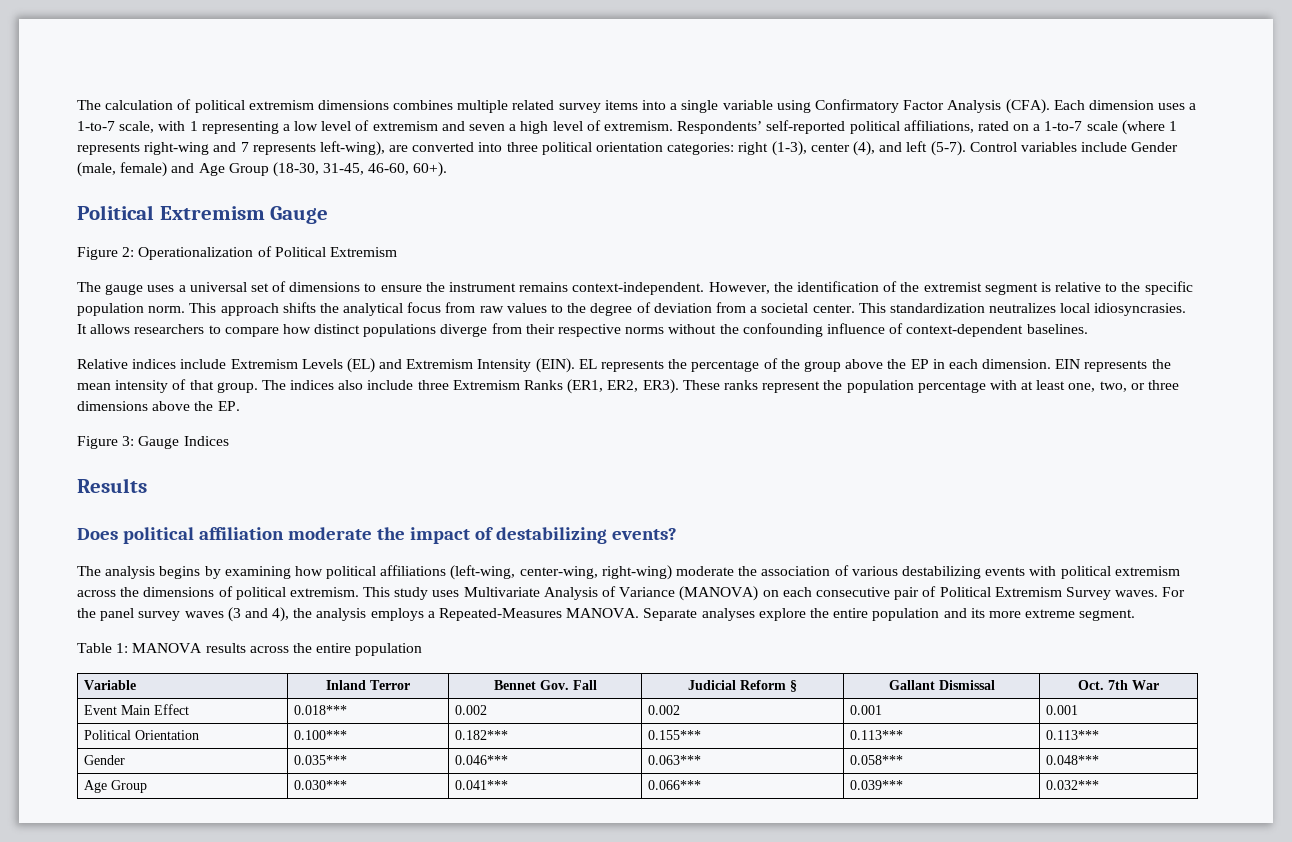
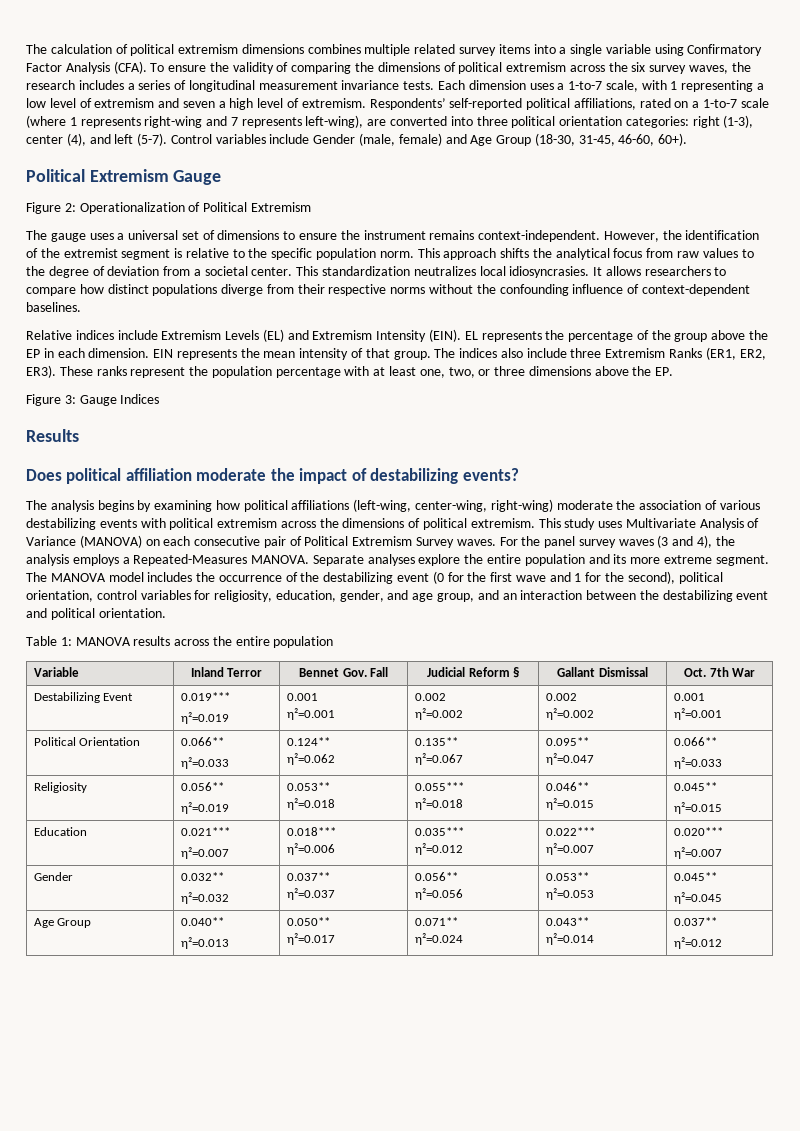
+ To ensure the validity of comparing the dimensions of political extremism across the six survey waves, the research includes a series of longitudinal measurement invariance tests.
+ The MANOVA model includes the occurrence of the destabilizing event (0 for the first wave and 1 for the second), political orientation, control variables for religiosity, education, gender, and age group, and an interaction between the destabilizing event and political orientation.
- Event Main Effect | 0.018*** | 0.002 | 0.002 | 0.001 | 0.001
+ Destabilizing Event | 0.019***
+ η²=0.019 | 0.001
+ η²=0.001 | 0.002
+ η²=0.002 | 0.002
+ η²=0.002 | 0.001
+ η²=0.001
- Political Orientation | 0.100*** | 0.182*** | 0.155*** | 0.113*** | 0.113***
- Gender | 0.035*** | 0.046*** | 0.063*** | 0.058*** | 0.048***
- Age Group | 0.030*** | 0.041*** | 0.066*** | 0.039*** | 0.032***
+ Political Orientation | 0.066**
+ η²=0.033 | 0.124**
+ η²=0.062 | 0.135**
+ η²=0.067 | 0.095**
+ η²=0.047 | 0.066**
+ η²=0.033
+ Religiosity | 0.056**
+ η²=0.019 | 0.053**
+ η²=0.018 | 0.055***
+ η²=0.018 | 0.046**
+ η²=0.015 | 0.045**
+ η²=0.015
+ Education | 0.021***
+ η²=0.007 | 0.018***
+ η²=0.006 | 0.035***
+ η²=0.012 | 0.022***
+ η²=0.007 | 0.020***
+ η²=0.007
+ Gender | 0.032**
+ η²=0.032 | 0.037**
+ η²=0.037 | 0.056**
+ η²=0.056 | 0.053**
+ η²=0.053 | 0.045**
+ η²=0.045
+ Age Group | 0.040**
+ η²=0.013 | 0.050**
+ η²=0.017 | 0.071**
+ η²=0.024 | 0.043**
+ η²=0.014 | 0.037**
+ η²=0.012

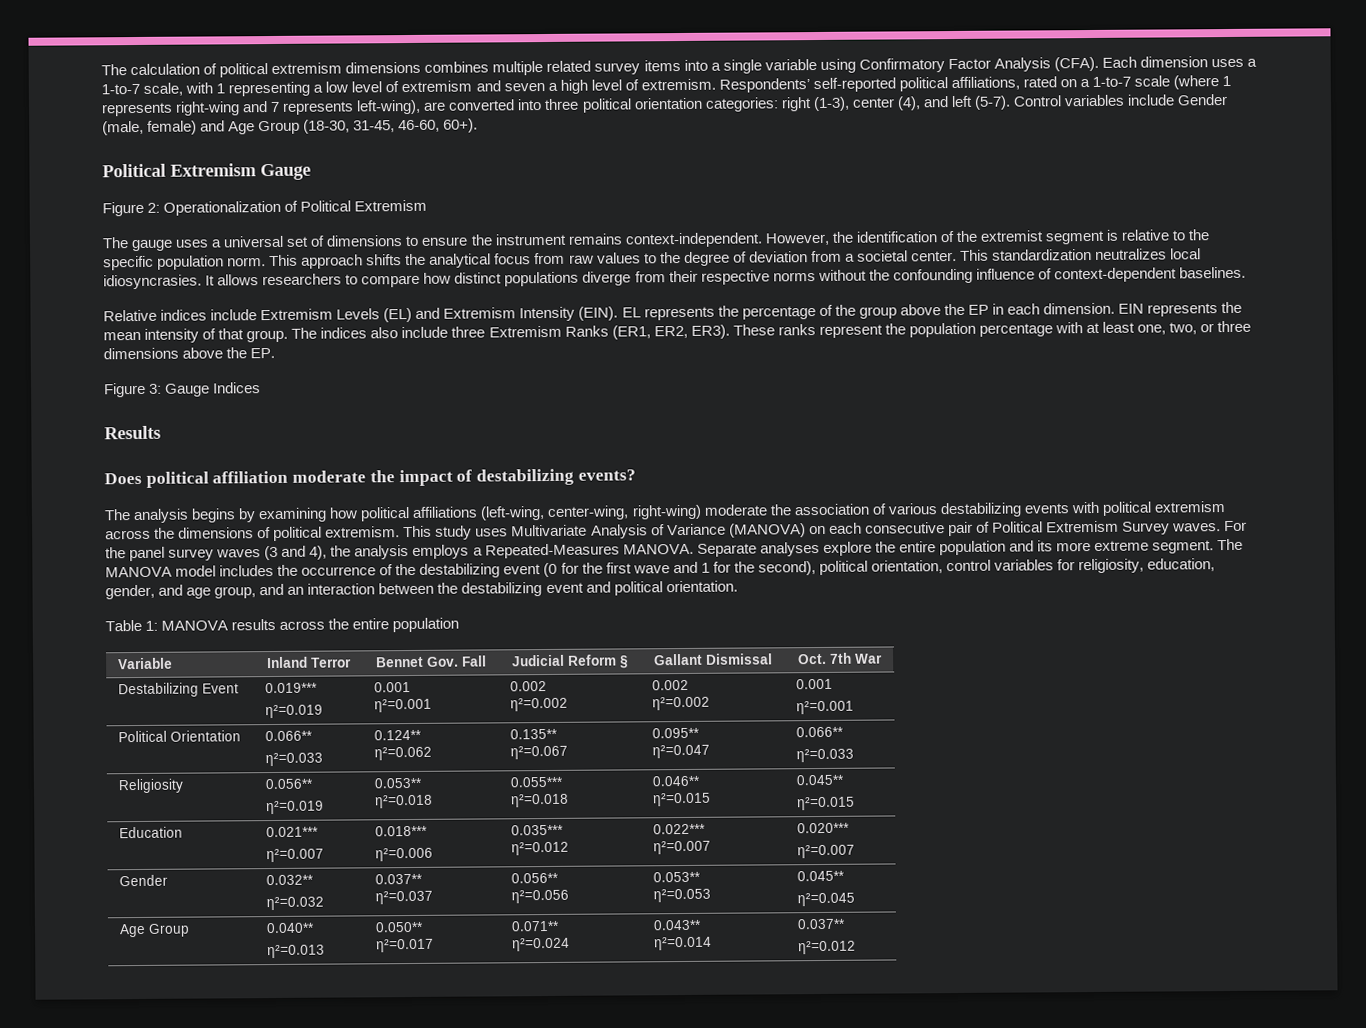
- To ensure the validity of comparing the dimensions of political extremism across the six survey waves, the research includes a series of longitudinal measurement invariance tests.

